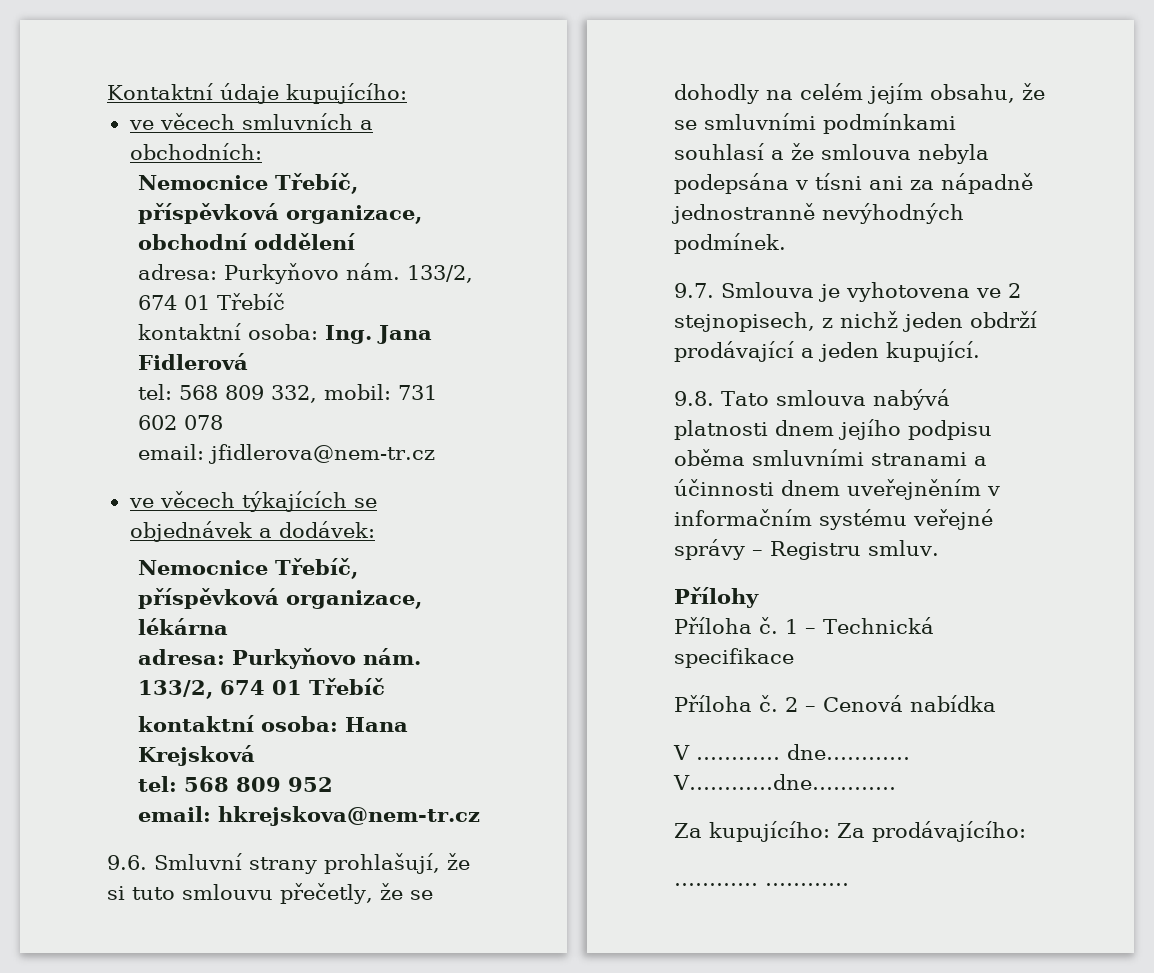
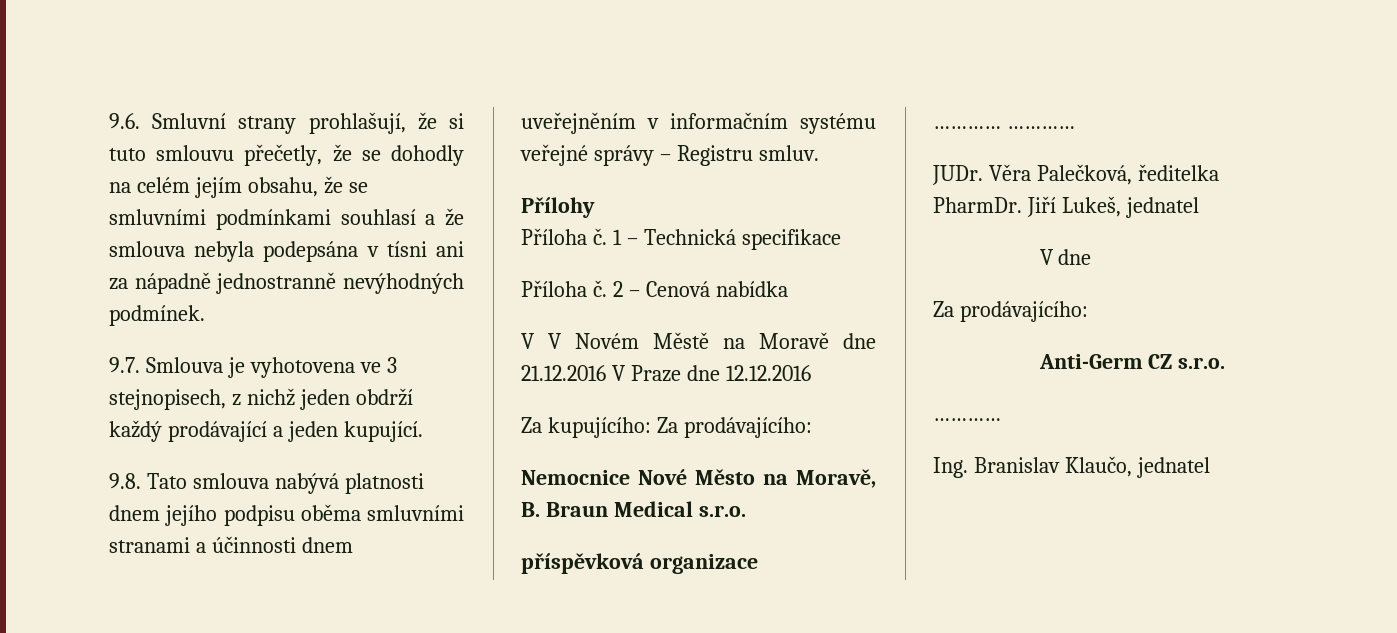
- Kontaktní údaje kupujícího:
- ve věcech smluvních a obchodních:
- Nemocnice Třebíč, příspěvková organizace, obchodní oddělení
- adresa: Purkyňovo nám. 133/2, 674 01 Třebíč
- kontaktní osoba: Ing. Jana Fidlerová
- tel: 568 809 332, mobil: 731 602 078
- email: jfidlerova@nem-tr.cz
- ve věcech týkajících se objednávek a dodávek:
- Nemocnice Třebíč, příspěvková organizace, lékárna
- adresa: Purkyňovo nám. 133/2, 674 01 Třebíč
- kontaktní osoba: Hana Krejsková
- tel: 568 809 952
- email: hkrejskova@nem-tr.cz
- 9.7. Smlouva je vyhotovena ve 2 stejnopisech, z nichž jeden obdrží prodávající a jeden kupující.
+ 9.7. Smlouva je vyhotovena ve 3 stejnopisech, z nichž jeden obdrží každý prodávající a jeden kupující.
- V ………… dne………… V…………dne…………
+ V V Novém Městě na Moravě dne 21.12.2016 V Praze dne 12.12.2016
  Za kupujícího: Za prodávajícího:
+ Nemocnice Nové Město na Moravě, B. Braun Medical s.r.o.
+ příspěvková organizace
  ………… …………
+ JUDr. Věra Palečková, ředitelka PharmDr. Jiří Lukeš, jednatel
+ V dne
+ Za prodávajícího:
+ Anti-Germ CZ s.r.o.
+ …………
+ Ing. Branislav Klaučo, jednatel

